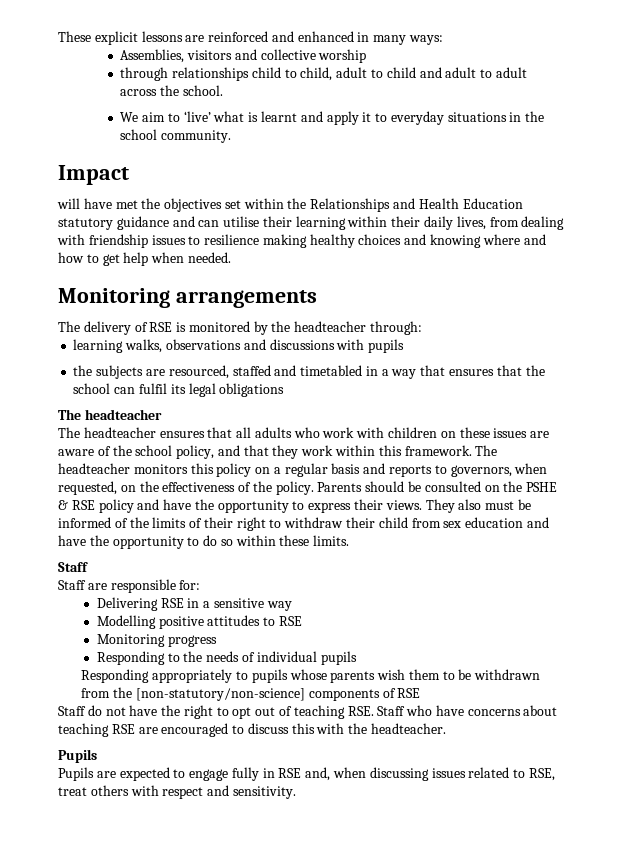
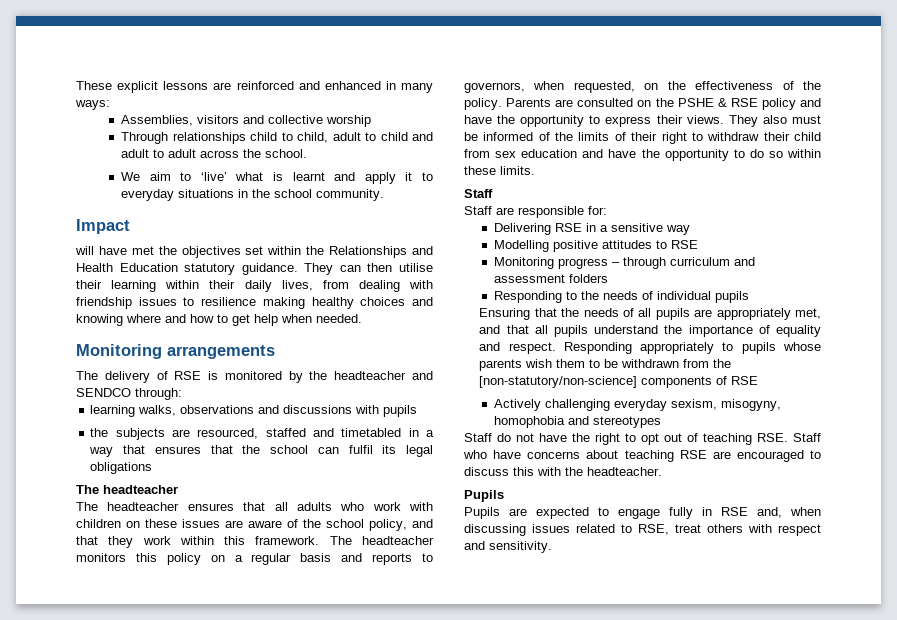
- through relationships child to child, adult to child and adult to adult across the school.
+ Through relationships child to child, adult to child and adult to adult across the school.
- will have met the objectives set within the Relationships and Health Education statutory guidance and can utilise their learning within their daily lives, from dealing with friendship issues to resilience making healthy choices and knowing where and how to get help when needed.
+ will have met the objectives set within the Relationships and Health Education statutory guidance. They can then utilise their learning within their daily lives, from dealing with friendship issues to resilience making healthy choices and knowing where and how to get help when needed.
- The delivery of RSE is monitored by the headteacher through:
+ The delivery of RSE is monitored by the headteacher and SENDCO through:
- Parents should be consulted on the PSHE & RSE policy and have the opportunity to express their views.
+ Parents are consulted on the PSHE & RSE policy and have the opportunity to express their views.
- Monitoring progress
+ Monitoring progress – through curriculum and assessment folders
+ Ensuring that the needs of all pupils are appropriately met, and that all pupils understand the importance of equality and respect.
+ Actively challenging everyday sexism, misogyny, homophobia and stereotypes

